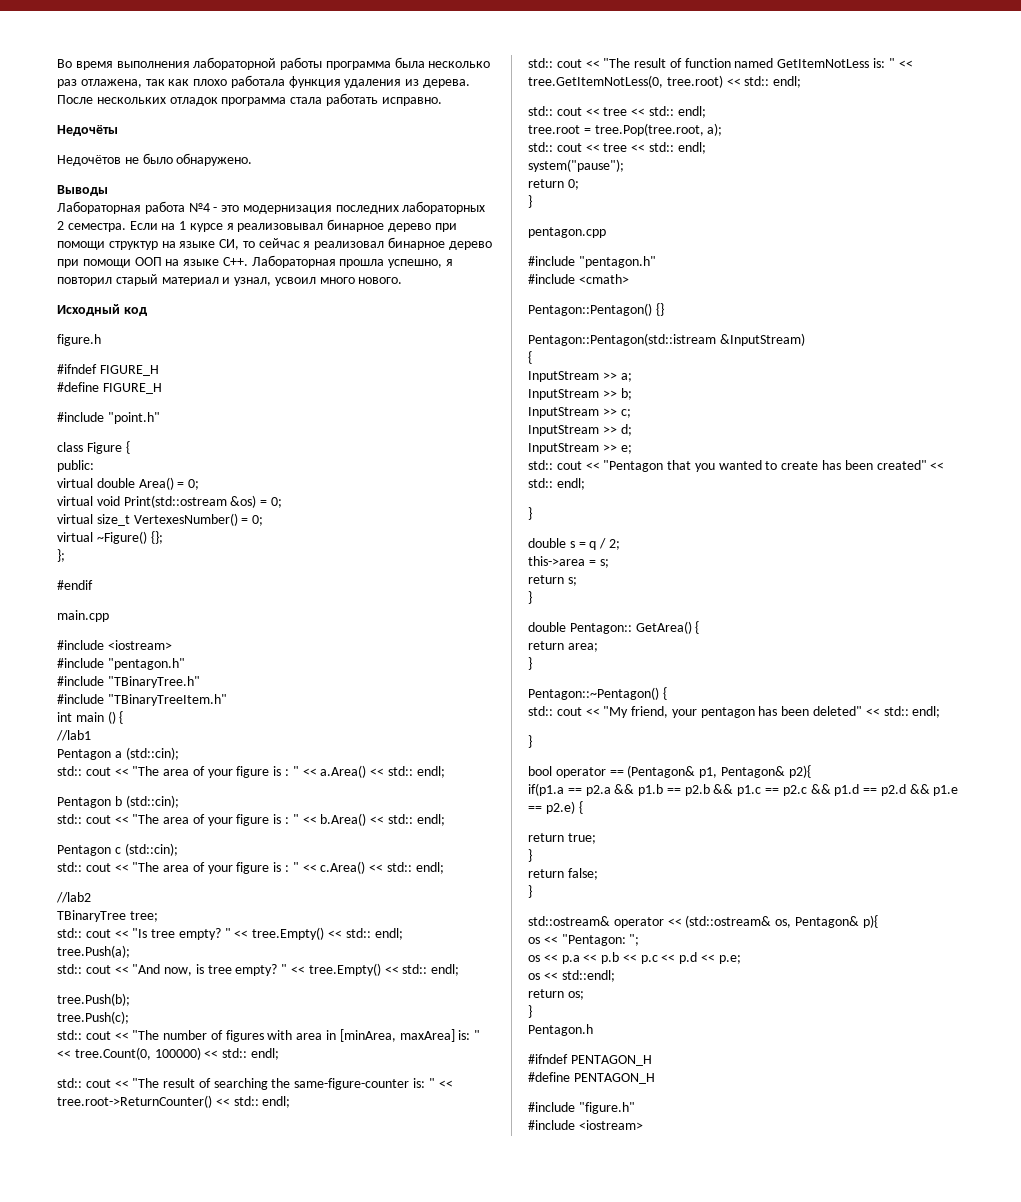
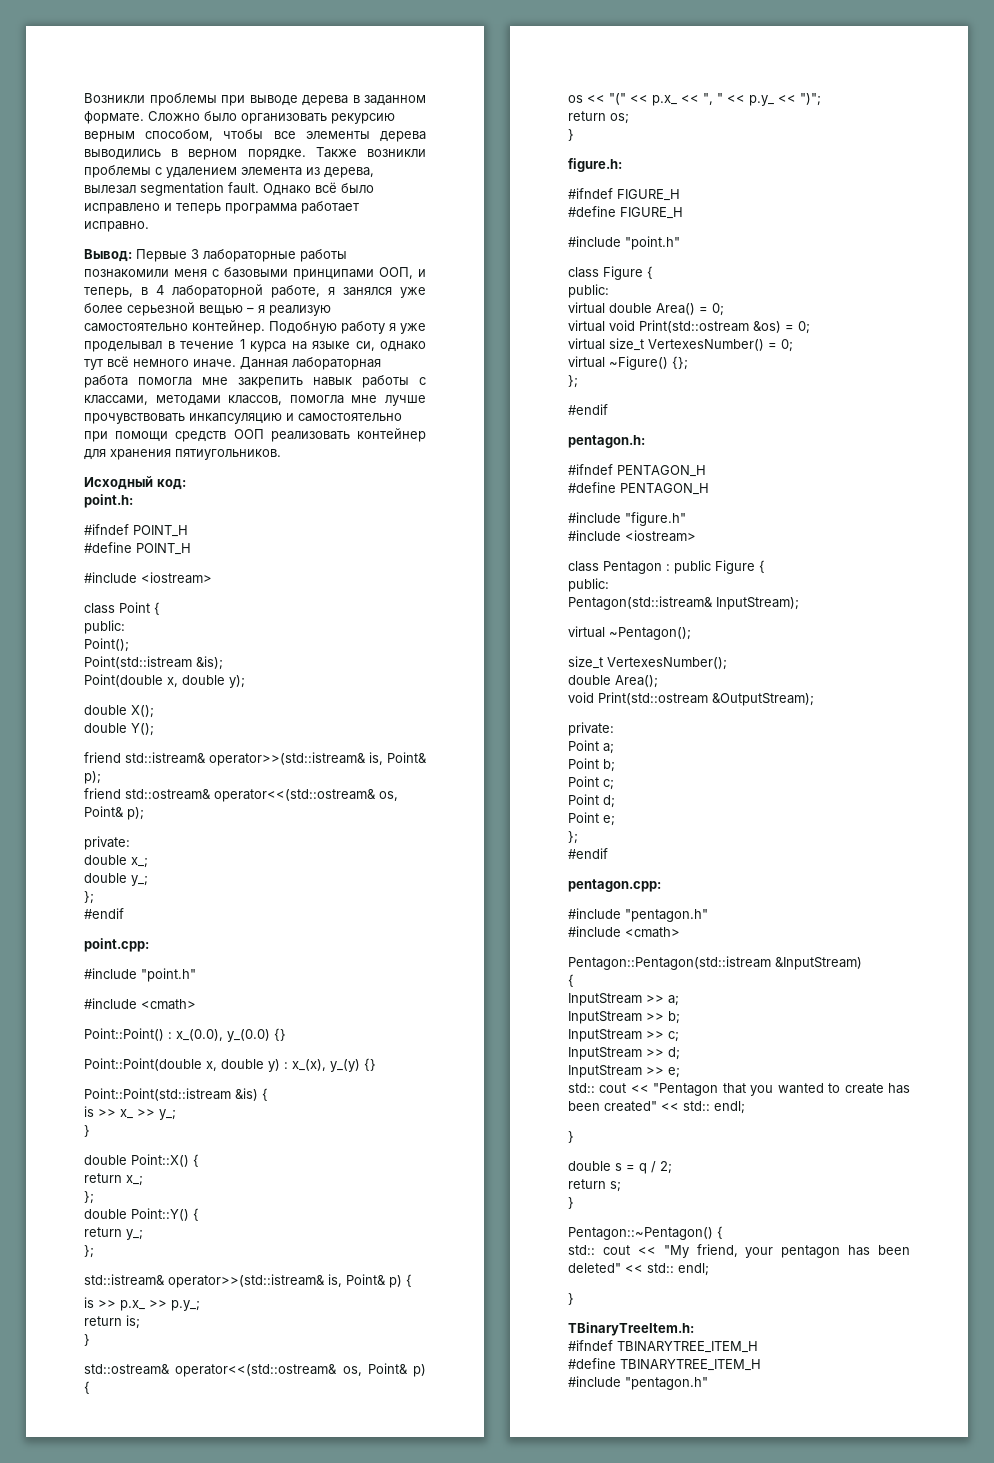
- Во время выполнения лабораторной работы программа была несколько раз отлажена, так как плохо работала функция удаления из дерева. После нескольких отладок программа стала работать исправно.
- Недочёты
- Недочётов не было обнаружено.
- Выводы
- Лабораторная работа №4 - это модернизация последних лабораторных 2 семестра. Если на 1 курсе я реализовывал бинарное дерево при помощи структур на языке СИ, то сейчас я реализовал бинарное дерево при помощи ООП на языке С++. Лабораторная прошла успешно, я повторил старый материал и узнал, усвоил много нового.
- Исходный код
- figure.h
+ Возникли проблемы при выводе дерева в заданном формате. Сложно было организовать рекурсию верным способом, чтобы все элементы дерева выводились в верном порядке. Также возникли проблемы с удалением элемента из дерева, вылезал segmentation fault. Однако всё было исправлено и теперь программа работает исправно.
+ Вывод: Первые 3 лабораторные работы познакомили меня с базовыми принципами ООП, и теперь, в 4 лабораторной работе, я занялся уже более серьезной вещью – я реализую самостоятельно контейнер. Подобную работу я уже проделывал в течение 1 курса на языке си, однако тут всё немного иначе. Данная лабораторная работа помогла мне закрепить навык работы с классами, методами классов, помогла мне лучше прочувствовать инкапсуляцию и самостоятельно при помощи средств ООП реализовать контейнер для хранения пятиугольников.
+ Исходный код:
+ point.h:
+ #ifndef POINT_H
+ #define POINT_H
+ #include <iostream>
+ class Point {
+ public:
+ Point();
+ Point(std::istream &is);
+ Point(double x, double y);
+ double X();
+ double Y();
+ friend std::istream& operator>>(std::istream& is, Point& p);
+ friend std::ostream& operator<<(std::ostream& os, Point& p);
+ private:
+ double x_;
+ double y_;
+ };
+ #endif
+ point.cpp:
+ #include "point.h"
+ #include <cmath>
+ Point::Point() : x_(0.0), y_(0.0) {}
+ Point::Point(double x, double y) : x_(x), y_(y) {}
+ Point::Point(std::istream &is) {
+ is >> x_ >> y_;
+ }
+ double Point::X() {
+ return x_;
+ };
+ double Point::Y() {
+ return y_;
+ };
+ std::istream& operator>>(std::istream& is, Point& p) {
+ is >> p.x_ >> p.y_;
+ return is;
+ }
+ std::ostream& operator<<(std::ostream& os, Point& p) {
+ os << "(" << p.x_ << ", " << p.y_ << ")";
+ return os;
+ }
+ figure.h:
- main.cpp
+ pentagon.h:
+ #ifndef PENTAGON_H
+ #define PENTAGON_H
+ #include "figure.h"
  #include <iostream>
- #include "pentagon.h"
- #include "TBinaryTree.h"
- #include "TBinaryTreeItem.h"
- int main () {
- //lab1
- Pentagon a (std::cin);
- std:: cout << "The area of your figure is : " << a.Area() << std:: endl;
- Pentagon b (std::cin);
- std:: cout << "The area of your figure is : " << b.Area() << std:: endl;
- Pentagon c (std::cin);
- std:: cout << "The area of your figure is : " << c.Area() << std:: endl;
- //lab2
- TBinaryTree tree;
- std:: cout << "Is tree empty? " << tree.Empty() << std:: endl;
- tree.Push(a);
- std:: cout << "And now, is tree empty? " << tree.Empty() << std:: endl;
- tree.Push(b);
- tree.Push(c);
- std:: cout << "The number of figures with area in [minArea, maxArea] is: " << tree.Count(0, 100000) << std:: endl;
- std:: cout << "The result of searching the same-figure-counter is: " << tree.root->ReturnCounter() << std:: endl;
- std:: cout << "The result of function named GetItemNotLess is: " << tree.GetItemNotLess(0, tree.root) << std:: endl;
- std:: cout << tree << std:: endl;
- tree.root = tree.Pop(tree.root, a);
- std:: cout << tree << std:: endl;
- system("pause");
- return 0;
- }
- pentagon.cpp
+ class Pentagon : public Figure {
+ public:
+ Pentagon(std::istream& InputStream);
+ virtual ~Pentagon();
+ size_t VertexesNumber();
+ double Area();
+ void Print(std::ostream &OutputStream);
+ private:
+ Point a;
+ Point b;
+ Point c;
+ Point d;
+ Point e;
+ };
+ #endif
+ pentagon.cpp:
- Pentagon::Pentagon() {}
- this->area = s;
- double Pentagon:: GetArea() {
- return area;
- }
- bool operator == (Pentagon& p1, Pentagon& p2){
- if(p1.a == p2.a && p1.b == p2.b && p1.c == p2.c && p1.d == p2.d && p1.e == p2.e) {
- return true;
- }
- return false;
- }
- std::ostream& operator << (std::ostream& os, Pentagon& p){
- os << "Pentagon: ";
- os << p.a << p.b << p.c << p.d << p.e;
- os << std::endl;
- return os;
- }
- Pentagon.h
- #ifndef PENTAGON_H
- #define PENTAGON_H
- #include "figure.h"
- #include <iostream>
+ TBinaryTreeItem.h:
+ #ifndef TBINARYTREE_ITEM_H
+ #define TBINARYTREE_ITEM_H
+ #include "pentagon.h"

